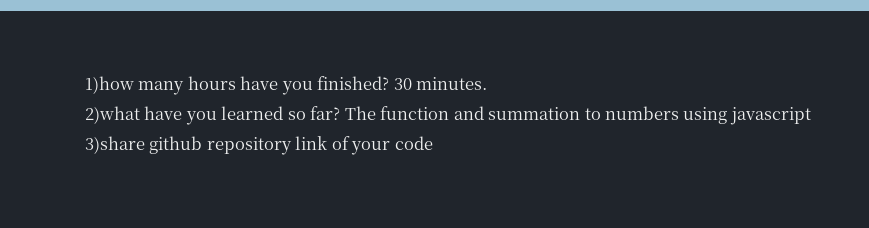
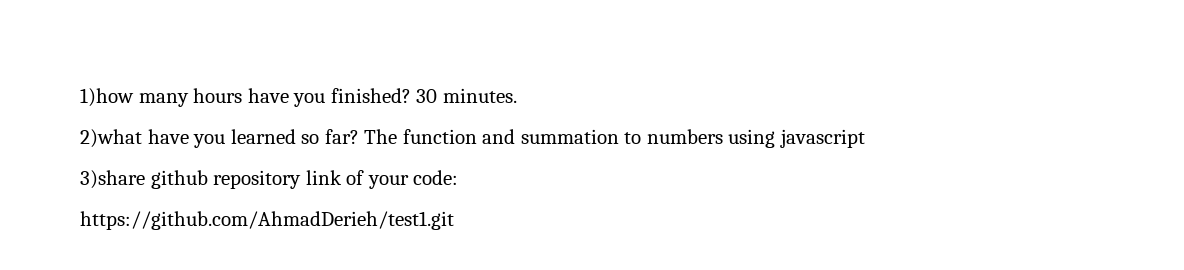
- 3)share github repository link of your code
+ 3)share github repository link of your code:
+ https://github.com/AhmadDerieh/test1.git

